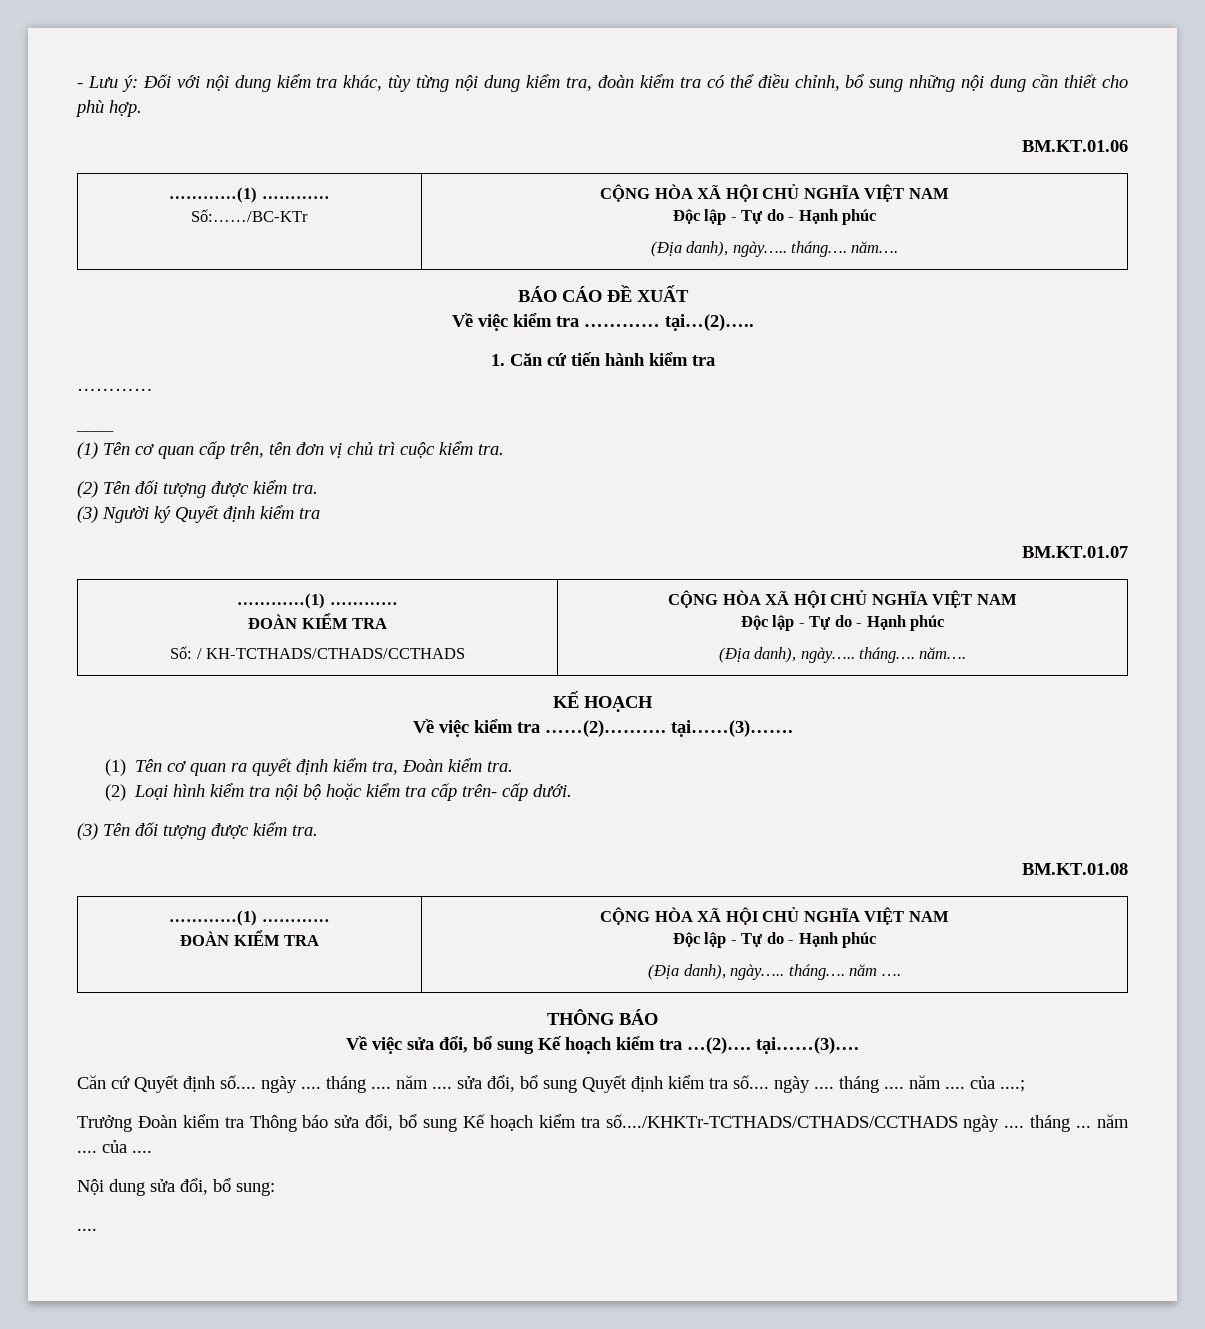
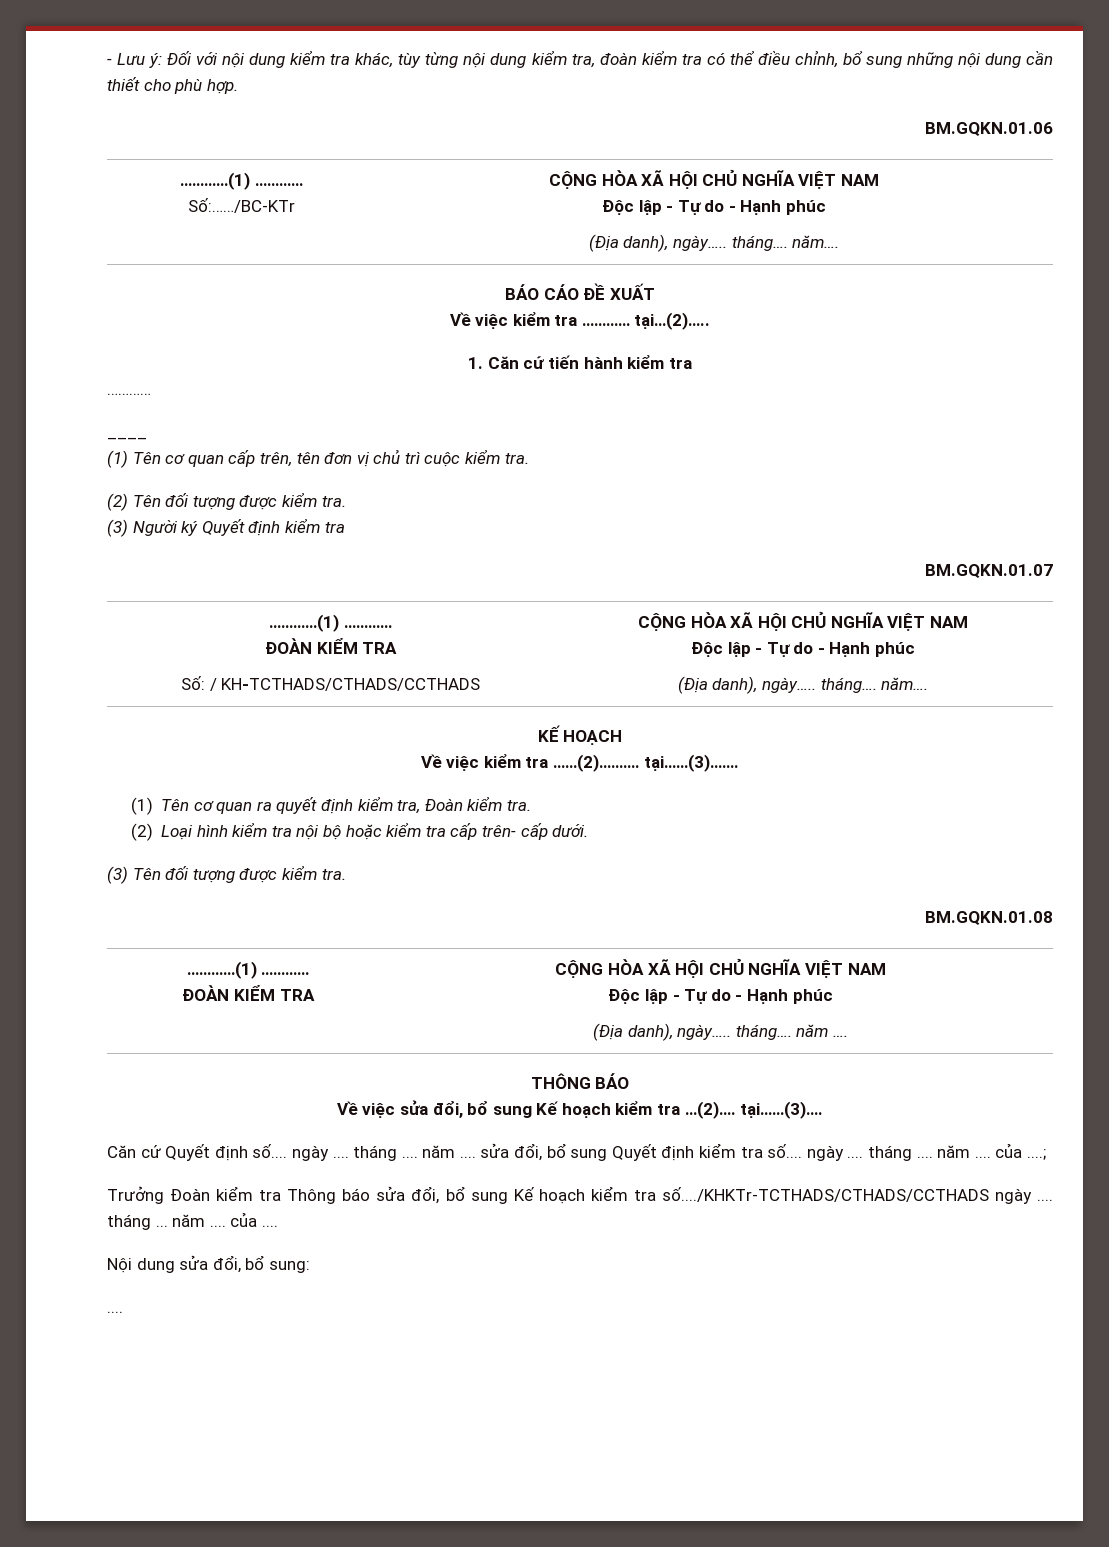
- BM.KT.01.06
+ BM.GQKN.01.06
- BM.KT.01.07
+ BM.GQKN.01.07
- BM.KT.01.08
+ BM.GQKN.01.08

